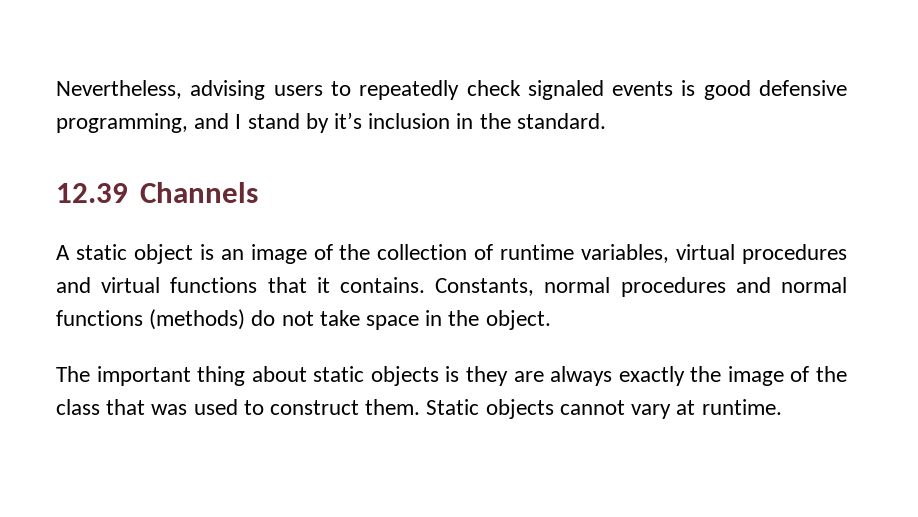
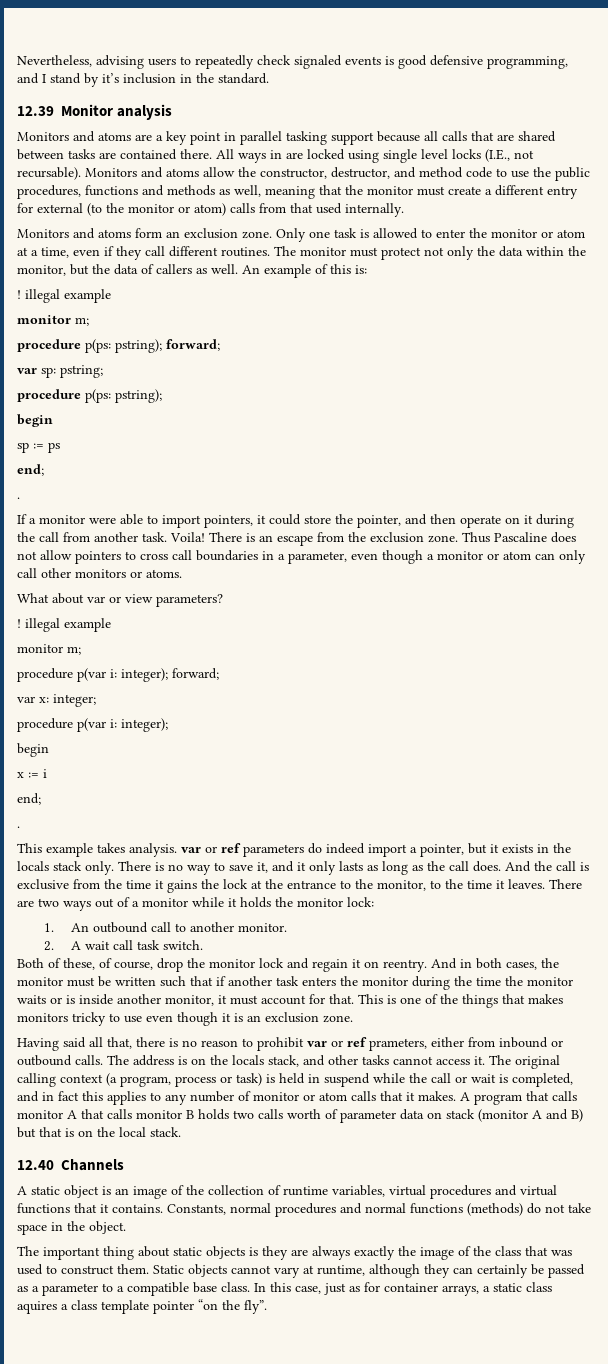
- 12.39 Channels
+ 12.39 Monitor analysis
+ Monitors and atoms are a key point in parallel tasking support because all calls that are shared between tasks are contained there. All ways in are locked using single level locks (I.E., not recursable). Monitors and atoms allow the constructor, destructor, and method code to use the public procedures, functions and methods as well, meaning that the monitor must create a different entry for external (to the monitor or atom) calls from that used internally.
+ Monitors and atoms form an exclusion zone. Only one task is allowed to enter the monitor or atom at a time, even if they call different routines. The monitor must protect not only the data within the monitor, but the data of callers as well. An example of this is:
+ ! illegal example
+ monitor m;
+ procedure p(ps: pstring); forward;
+ var sp: pstring;
+ procedure p(ps: pstring);
+ begin
+ sp := ps
+ end;
+ .
+ If a monitor were able to import pointers, it could store the pointer, and then operate on it during the call from another task. Voila! There is an escape from the exclusion zone. Thus Pascaline does not allow pointers to cross call boundaries in a parameter, even though a monitor or atom can only call other monitors or atoms.
+ What about var or view parameters?
+ ! illegal example
+ monitor m;
+ procedure p(var i: integer); forward;
+ var x: integer;
+ procedure p(var i: integer);
+ begin
+ x := i
+ end;
+ .
+ This example takes analysis. var or ref parameters do indeed import a pointer, but it exists in the locals stack only. There is no way to save it, and it only lasts as long as the call does. And the call is exclusive from the time it gains the lock at the entrance to the monitor, to the time it leaves. There are two ways out of a monitor while it holds the monitor lock:
+ 1. An outbound call to another monitor.
+ 2. A wait call task switch.
+ Both of these, of course, drop the monitor lock and regain it on reentry. And in both cases, the monitor must be written such that if another task enters the monitor during the time the monitor waits or is inside another monitor, it must account for that. This is one of the things that makes monitors tricky to use even though it is an exclusion zone.
+ Having said all that, there is no reason to prohibit var or ref prameters, either from inbound or outbound calls. The address is on the locals stack, and other tasks cannot access it. The original calling context (a program, process or task) is held in suspend while the call or wait is completed, and in fact this applies to any number of monitor or atom calls that it makes. A program that calls monitor A that calls monitor B holds two calls worth of parameter data on stack (monitor A and B) but that is on the local stack.
+ 12.40 Channels
- Static objects cannot vary at runtime.
+ Static objects cannot vary at runtime, although they can certainly be passed as a parameter to a compatible base class. In this case, just as for container arrays, a static class aquires a class template pointer “on the fly”.

